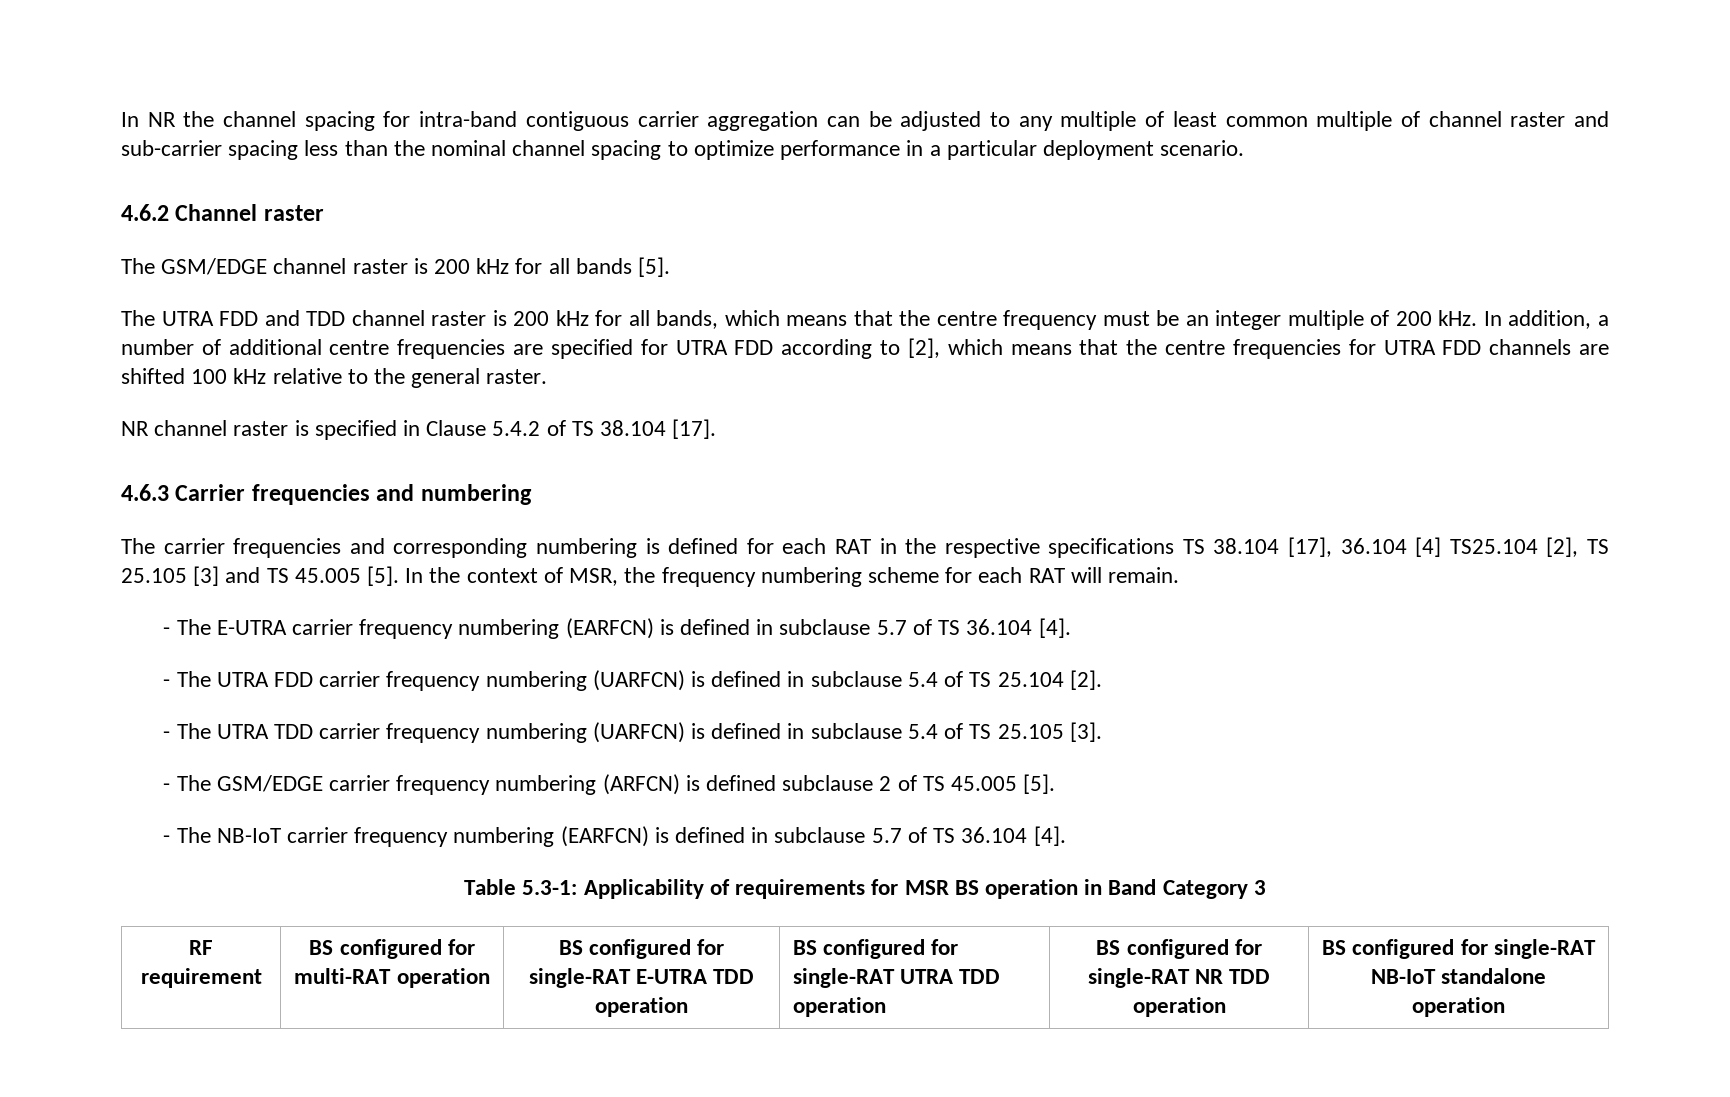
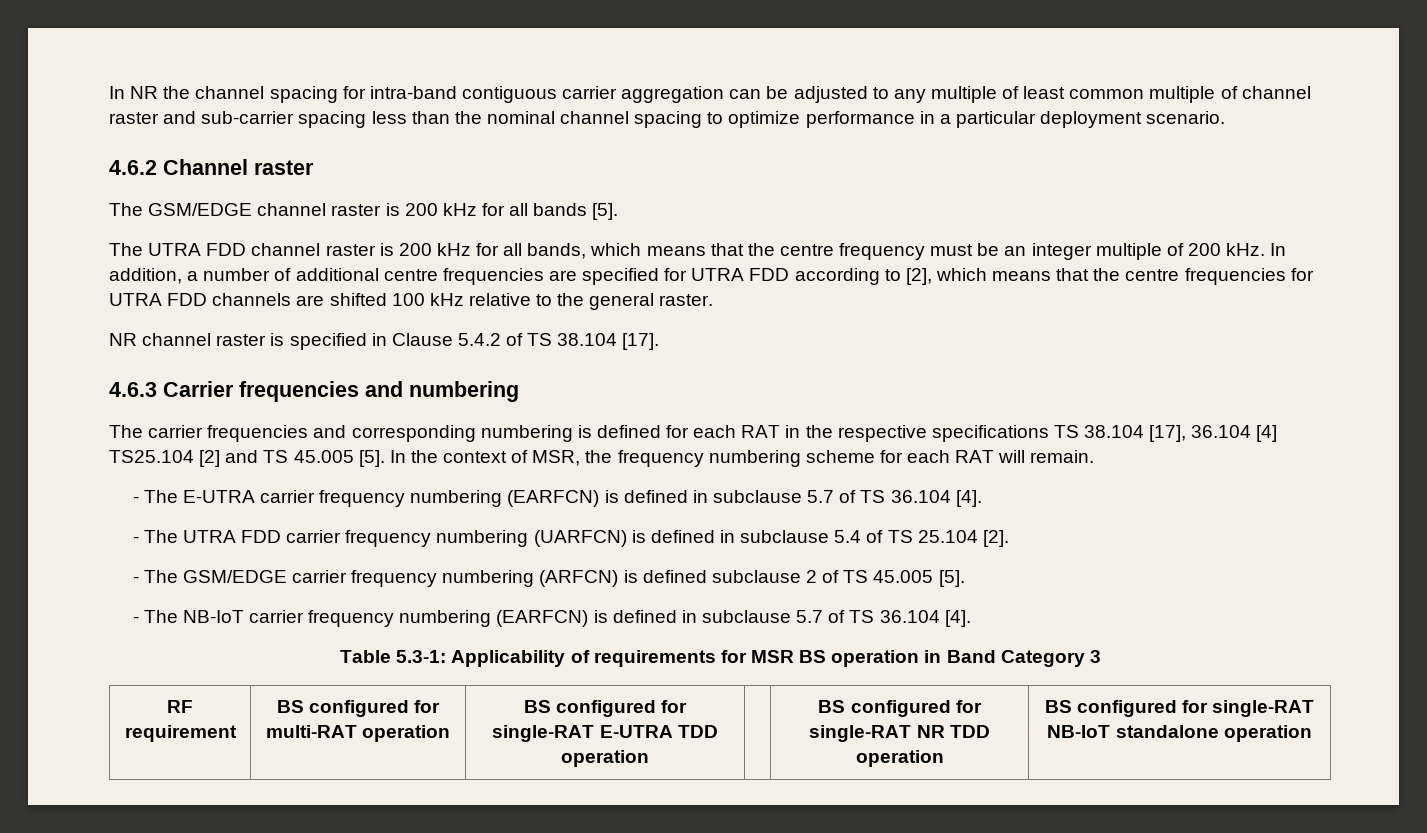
- The UTRA FDD and TDD channel raster is 200 kHz for all bands, which means that the centre frequency must be an integer multiple of 200 kHz.
+ The UTRA FDD channel raster is 200 kHz for all bands, which means that the centre frequency must be an integer multiple of 200 kHz.
- The carrier frequencies and corresponding numbering is defined for each RAT in the respective specifications TS 38.104 [17], 36.104 [4] TS25.104 [2], TS 25.105 [3] and TS 45.005 [5].
+ The carrier frequencies and corresponding numbering is defined for each RAT in the respective specifications TS 38.104 [17], 36.104 [4] TS25.104 [2] and TS 45.005 [5].
- - The UTRA TDD carrier frequency numbering (UARFCN) is defined in subclause 5.4 of TS 25.105 [3].
- RF requirement | BS configured for multi-RAT operation | BS configured for single-RAT E-UTRA TDD operation | BS configured for single-RAT UTRA TDD operation | BS configured for single-RAT NR TDD operation | BS configured for single-RAT NB-IoT standalone operation
+ RF requirement | BS configured for multi-RAT operation | BS configured for single-RAT E-UTRA TDD operation | | BS configured for single-RAT NR TDD operation | BS configured for single-RAT NB-IoT standalone operation

